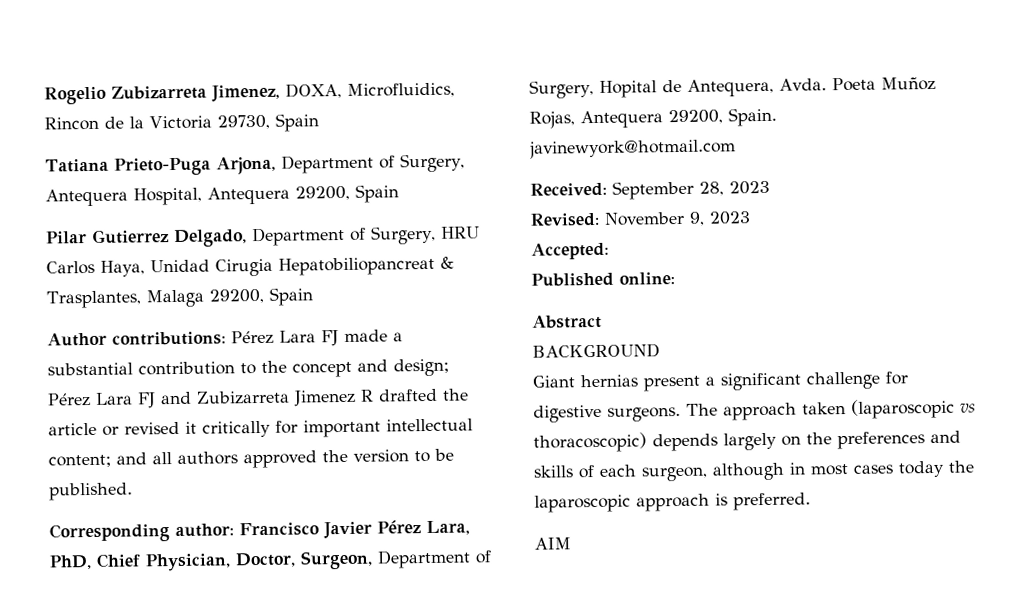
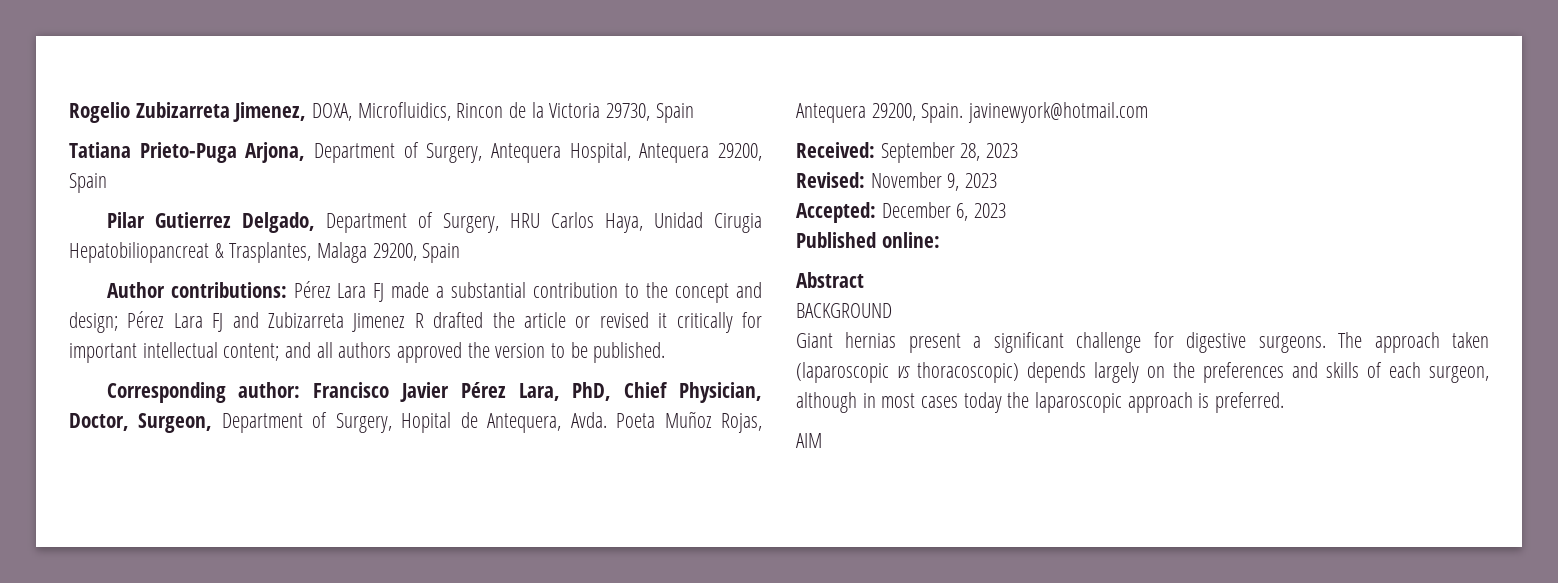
- Accepted:
+ Accepted: December 6, 2023

